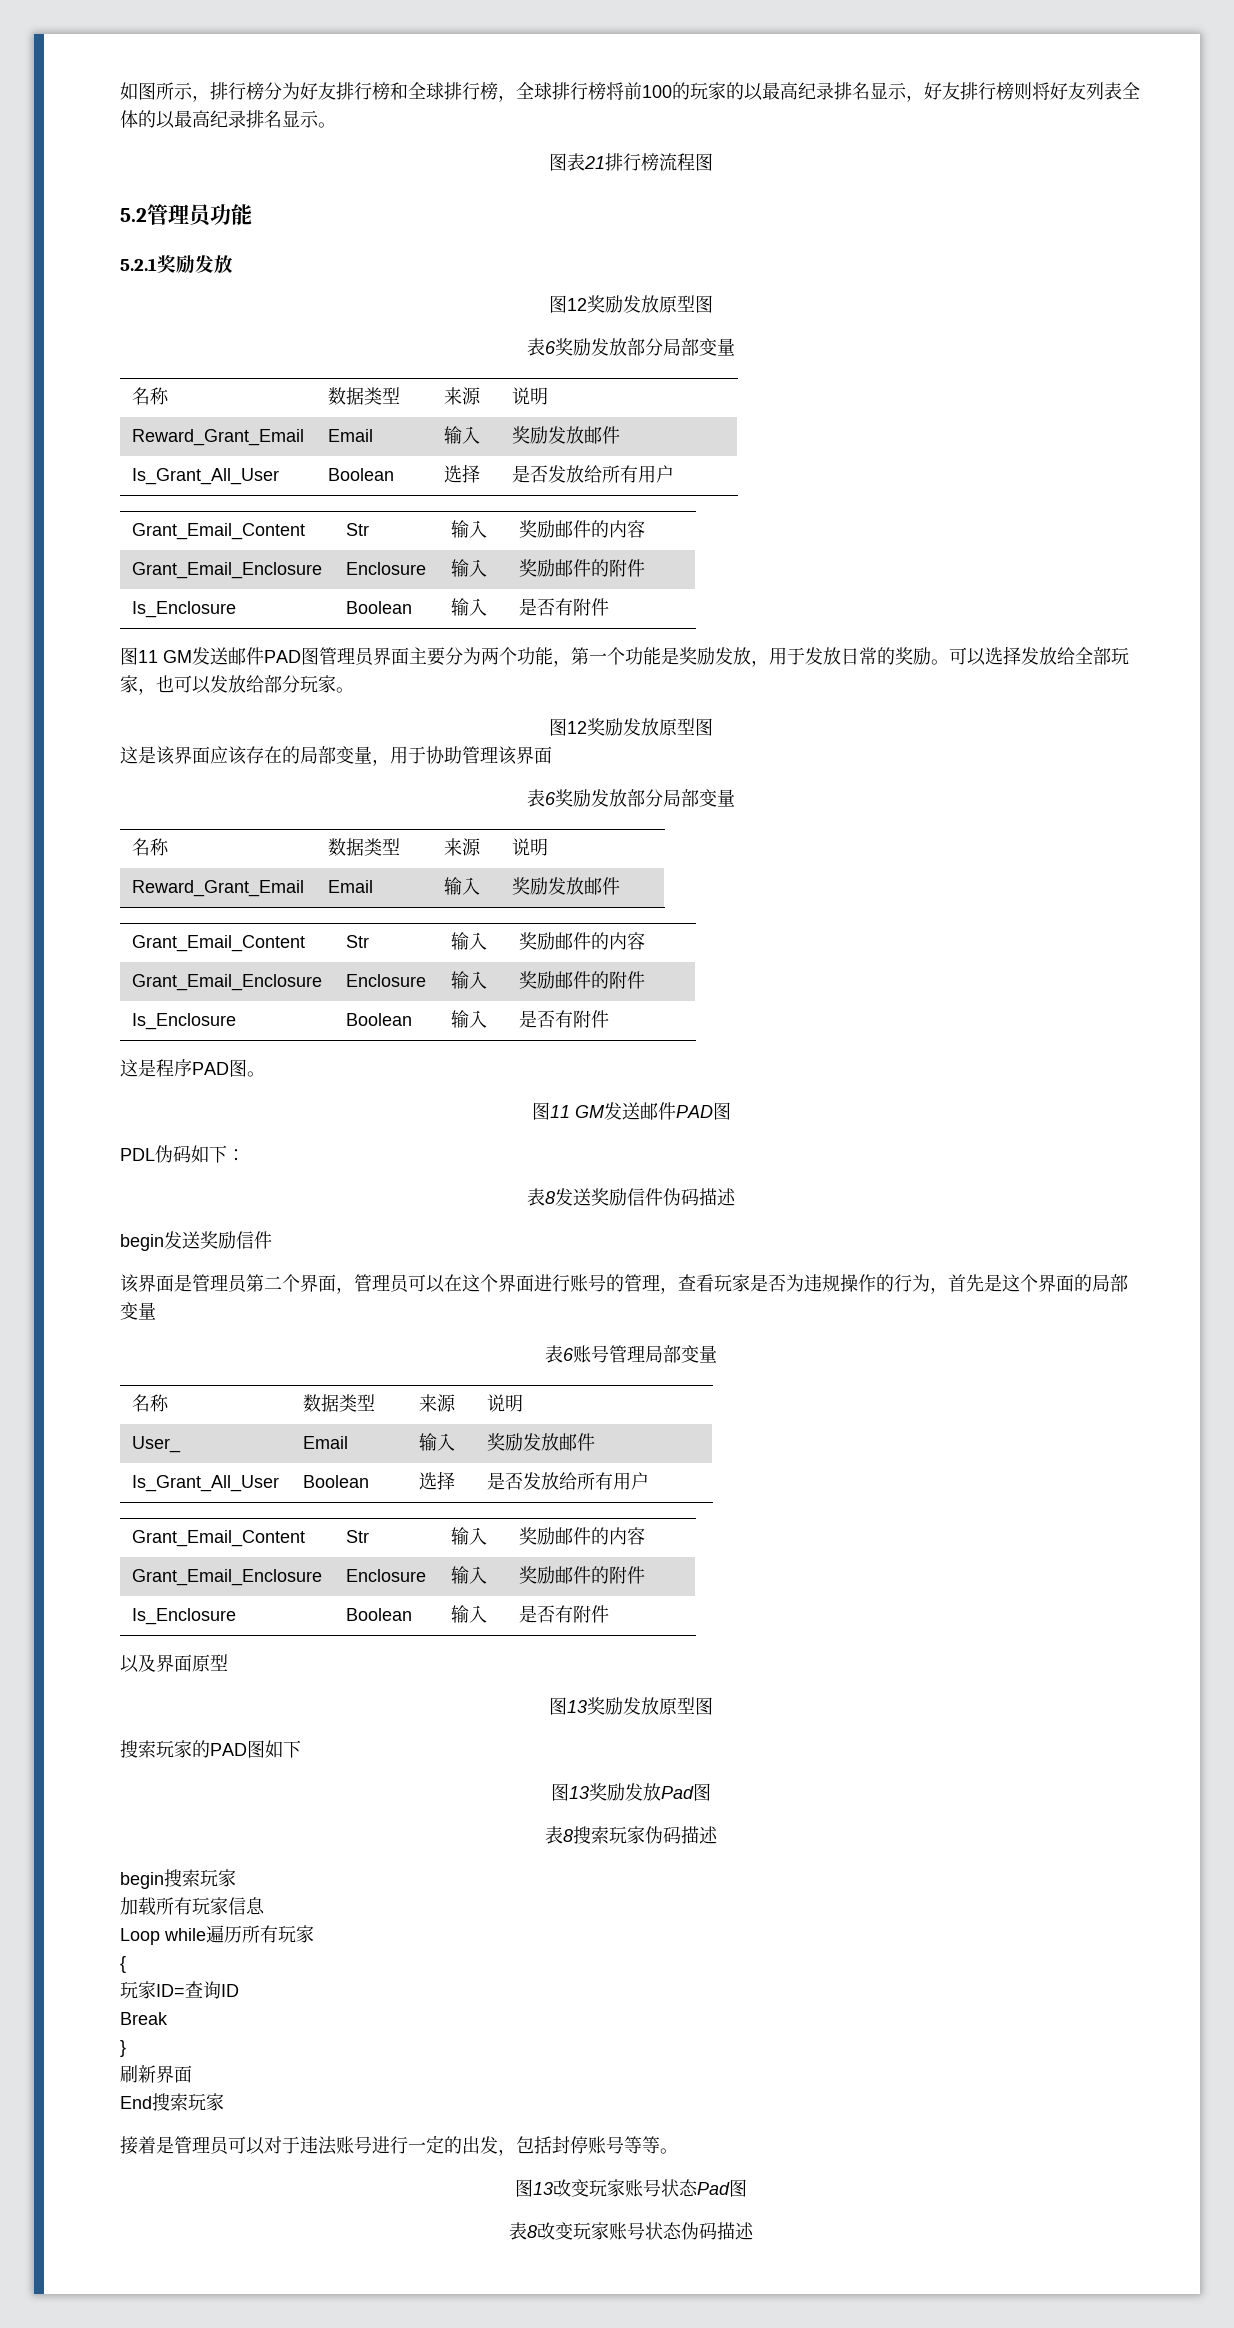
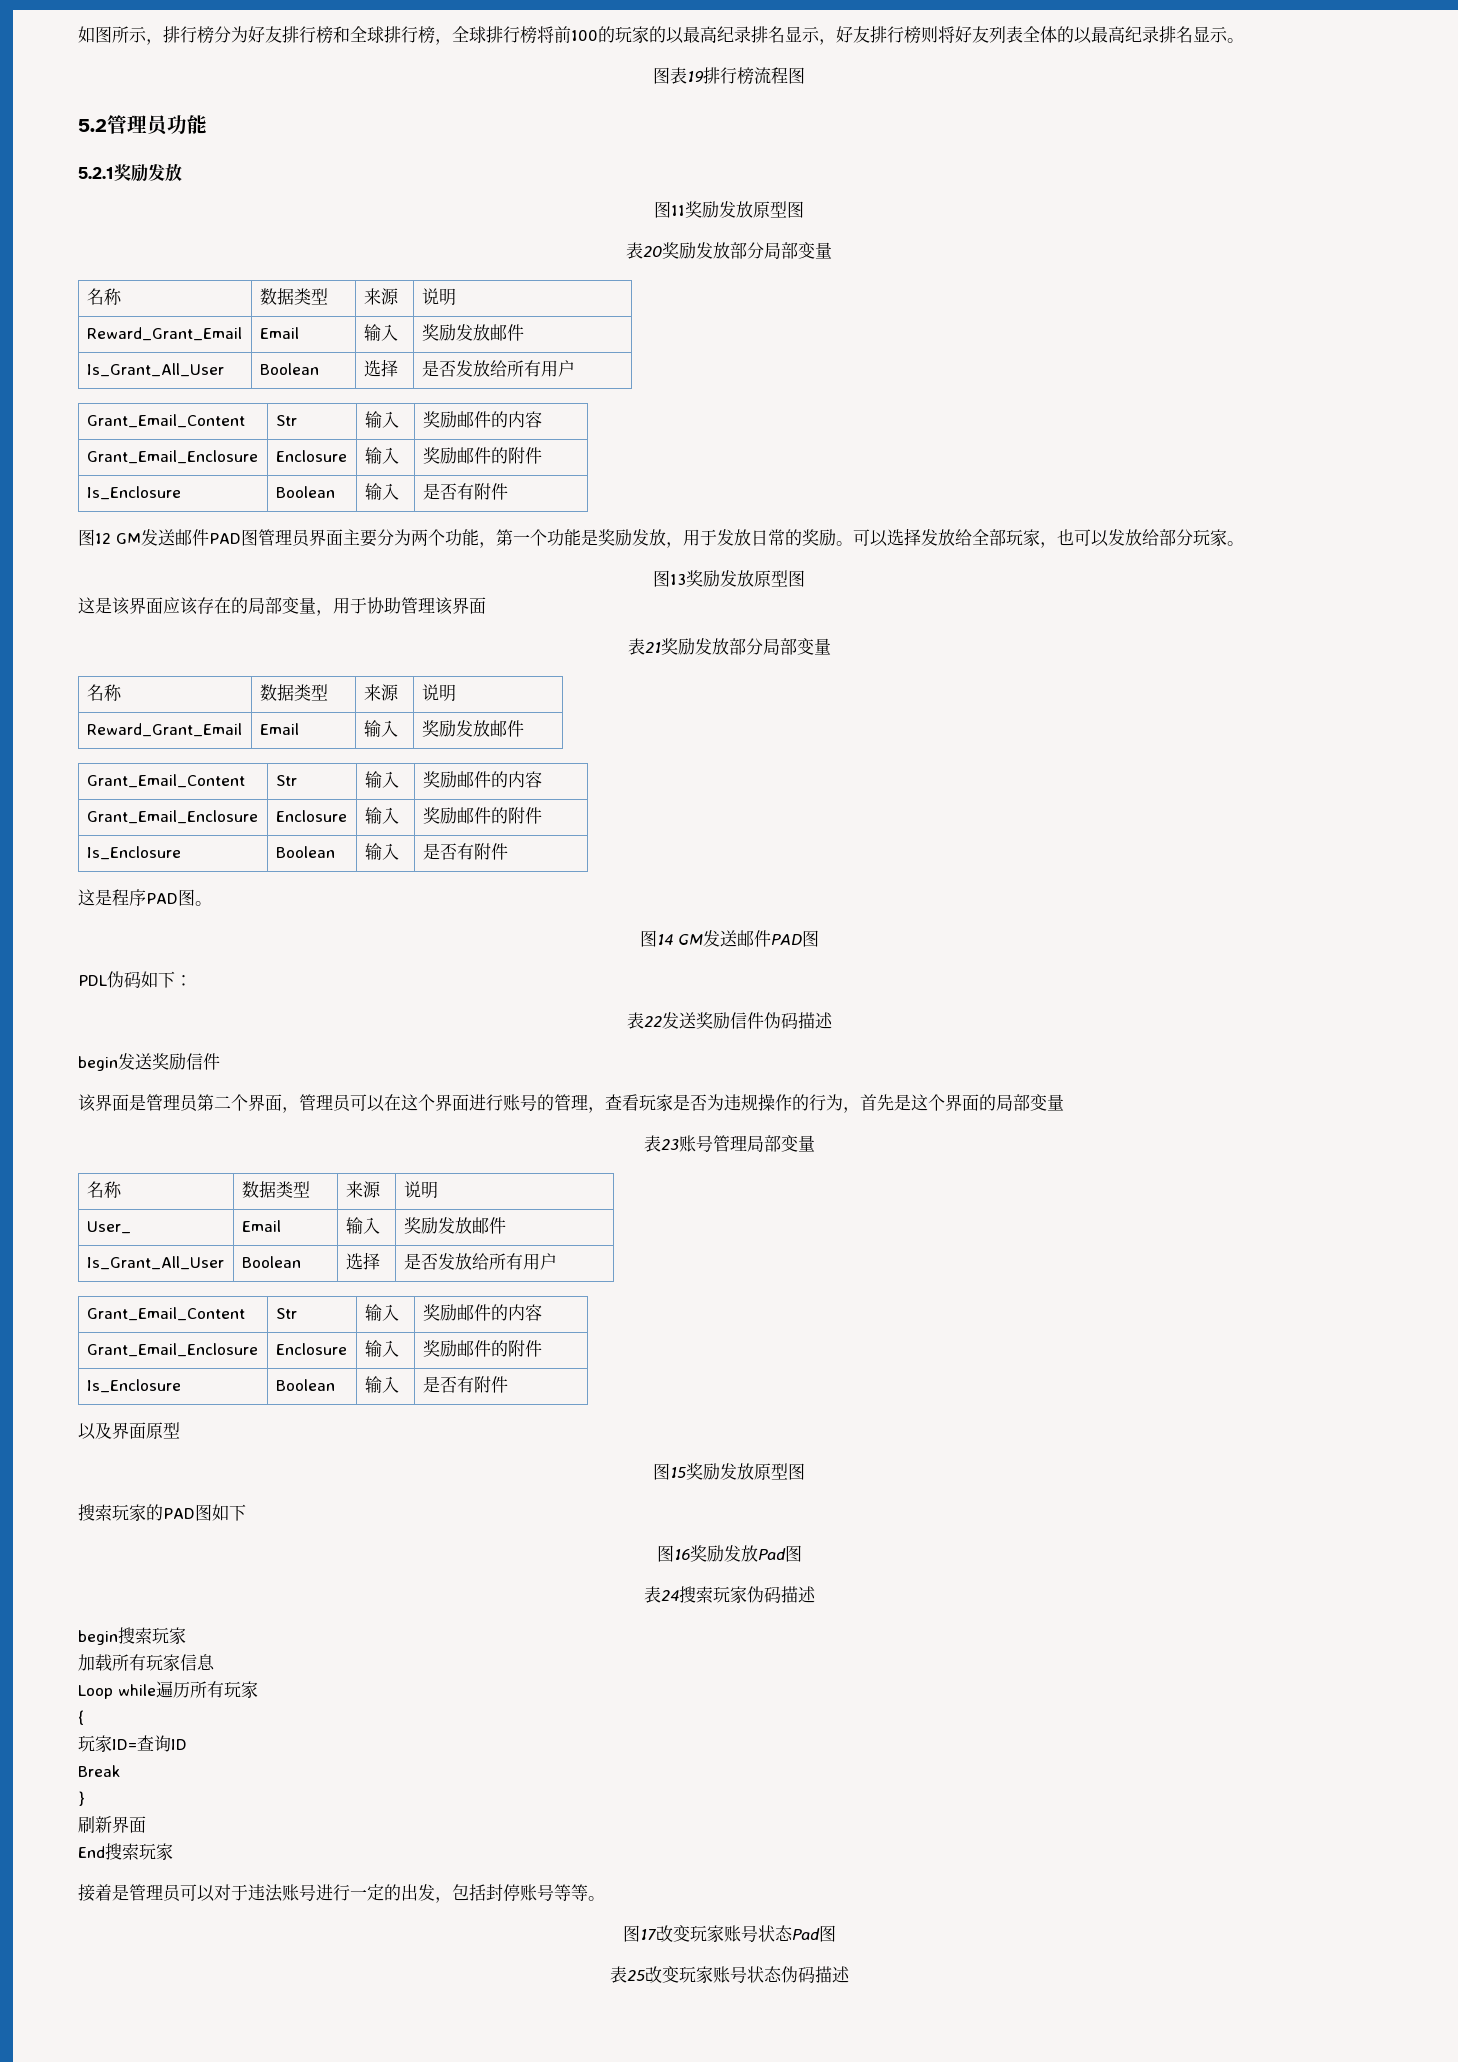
- 图表21排行榜流程图
+ 图表19排行榜流程图
  5.2.1奖励发放
- 图12奖励发放原型图
- 表6奖励发放部分局部变量
+ 图11奖励发放原型图
+ 表20奖励发放部分局部变量
- 图11 GM发送邮件PAD图管理员界面主要分为两个功能，第一个功能是奖励发放，用于发放日常的奖励。
+ 图12 GM发送邮件PAD图管理员界面主要分为两个功能，第一个功能是奖励发放，用于发放日常的奖励。
  可以选择发放给全部玩家，也可以发放给部分玩家。
- 图12奖励发放原型图
+ 图13奖励发放原型图
  这是该界面应该存在的局部变量，用于协助管理该界面
- 表6奖励发放部分局部变量
+ 表21奖励发放部分局部变量
  这是程序PAD图。
- 图11 GM发送邮件PAD图
+ 图14 GM发送邮件PAD图
- 表8发送奖励信件伪码描述
+ 表22发送奖励信件伪码描述
- 表6账号管理局部变量
+ 表23账号管理局部变量
- 图13奖励发放原型图
+ 图15奖励发放原型图
- 图13奖励发放Pad图
+ 图16奖励发放Pad图
- 表8搜索玩家伪码描述
+ 表24搜索玩家伪码描述
- 图13改变玩家账号状态Pad图
+ 图17改变玩家账号状态Pad图
- 表8改变玩家账号状态伪码描述
+ 表25改变玩家账号状态伪码描述

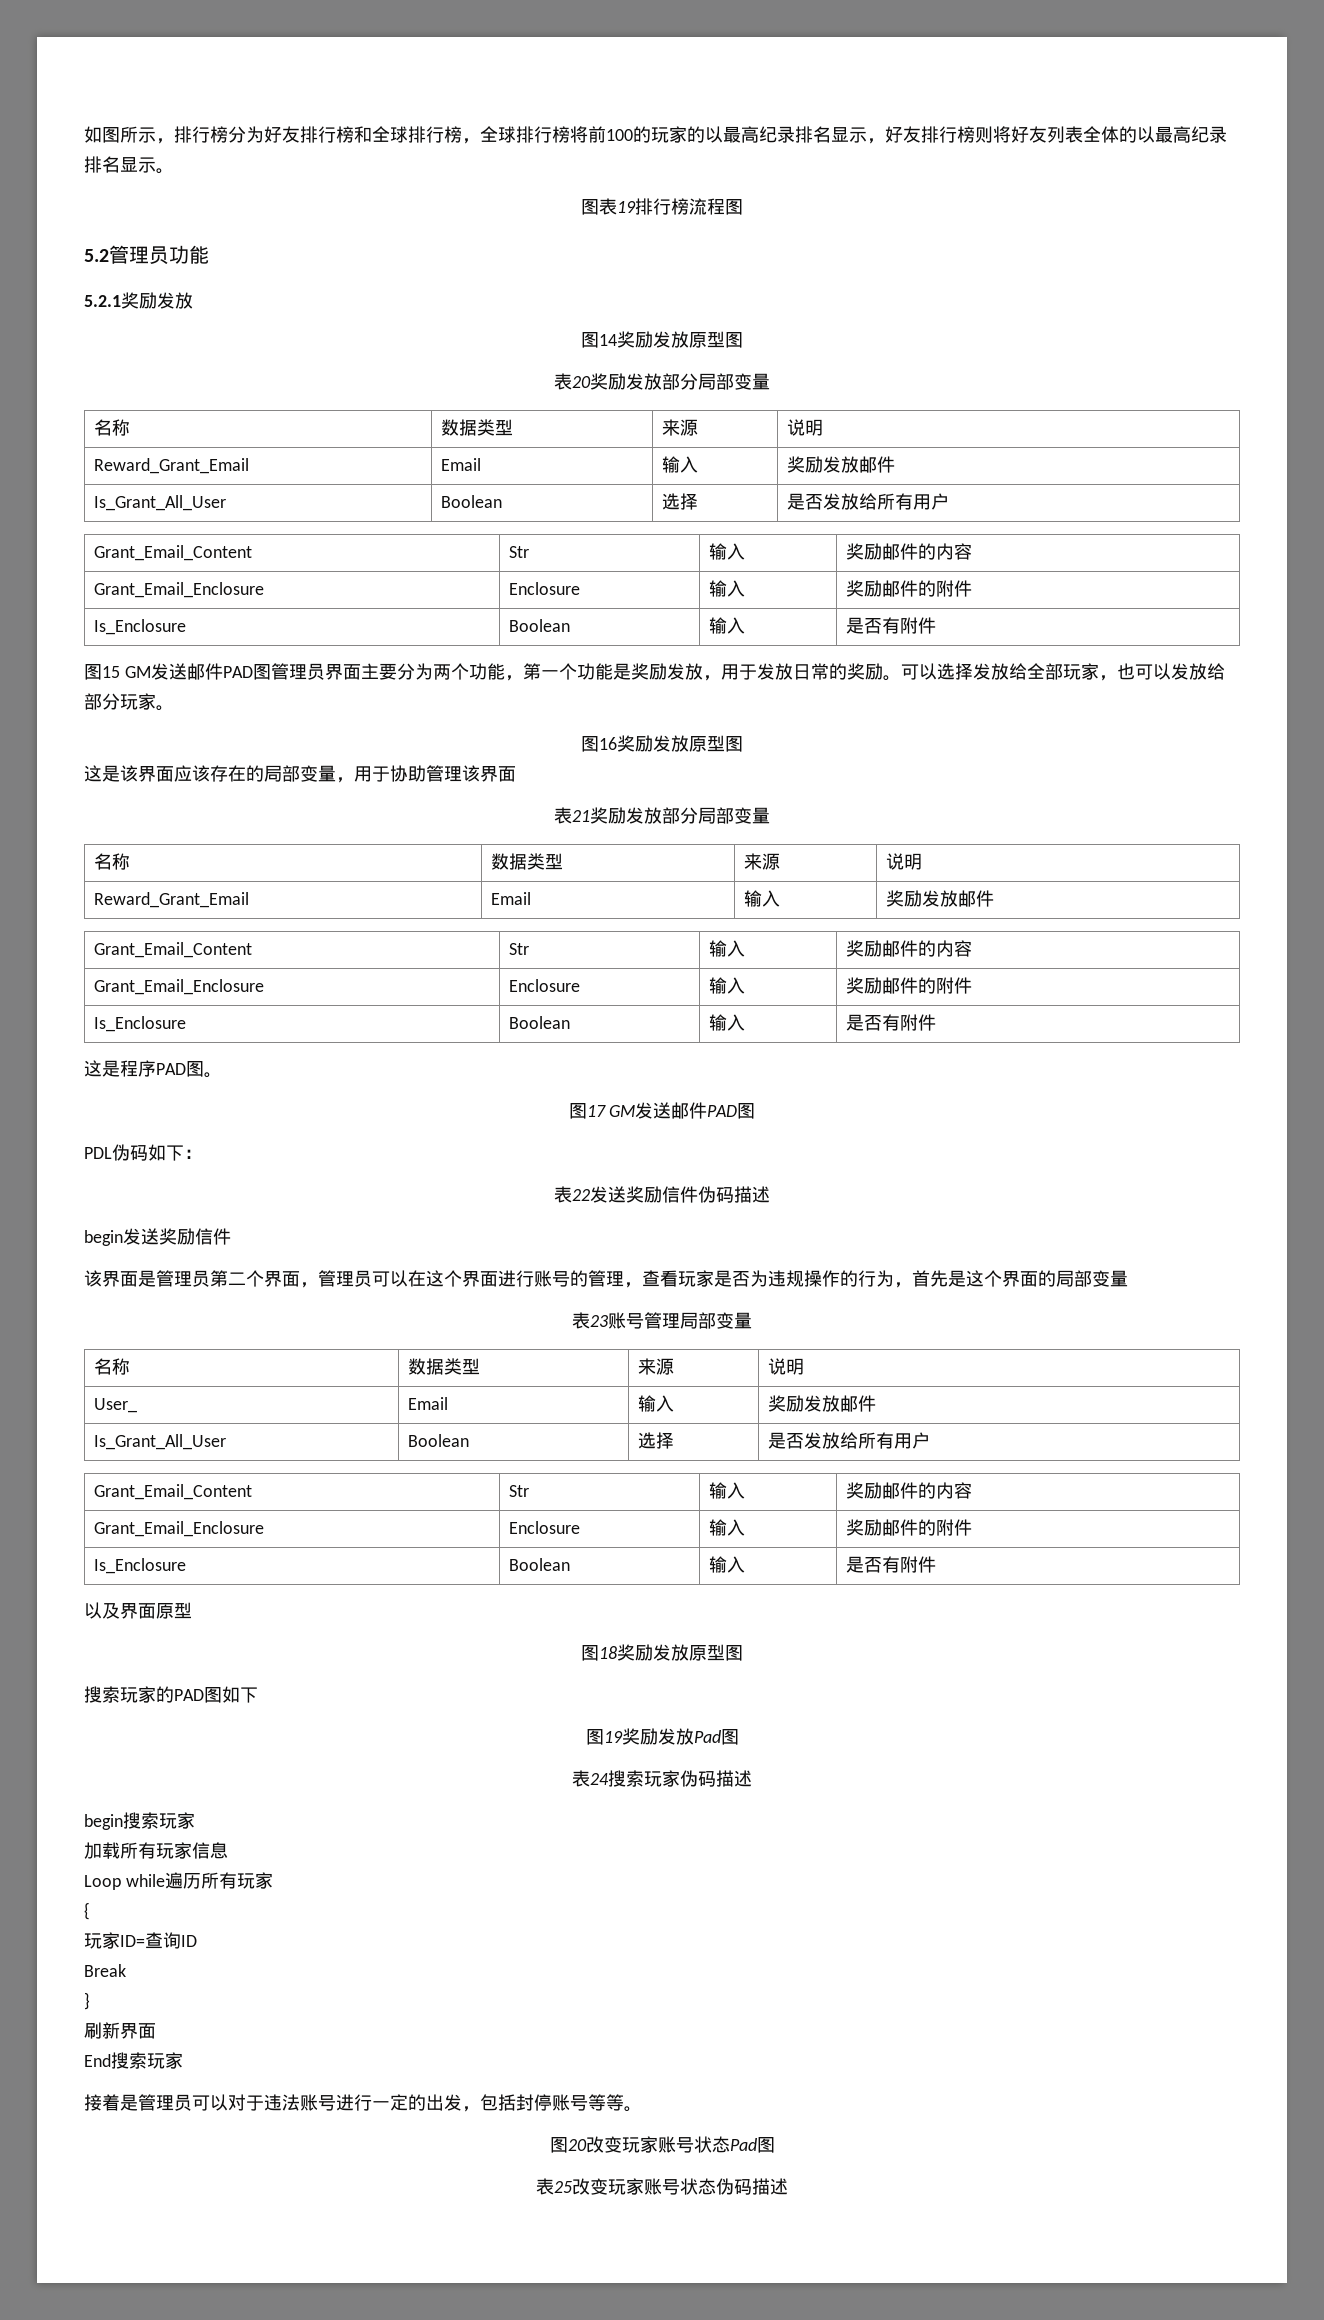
- 图11奖励发放原型图
+ 图14奖励发放原型图
- 图12 GM发送邮件PAD图管理员界面主要分为两个功能，第一个功能是奖励发放，用于发放日常的奖励。
+ 图15 GM发送邮件PAD图管理员界面主要分为两个功能，第一个功能是奖励发放，用于发放日常的奖励。
- 图13奖励发放原型图
+ 图16奖励发放原型图
- 图14 GM发送邮件PAD图
+ 图17 GM发送邮件PAD图
- 图15奖励发放原型图
+ 图18奖励发放原型图
- 图16奖励发放Pad图
+ 图19奖励发放Pad图
- 图17改变玩家账号状态Pad图
+ 图20改变玩家账号状态Pad图

